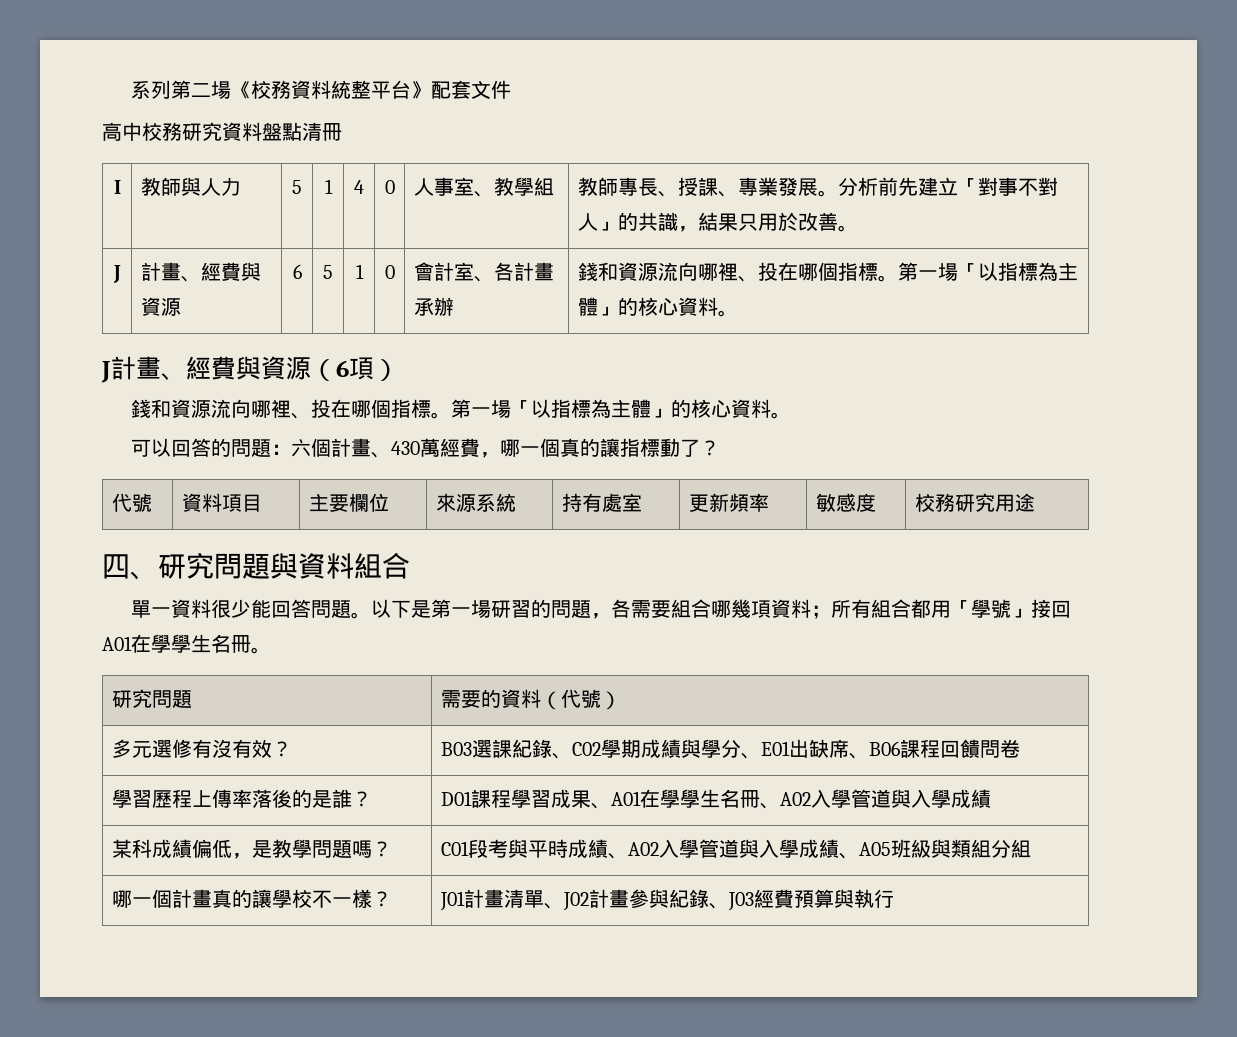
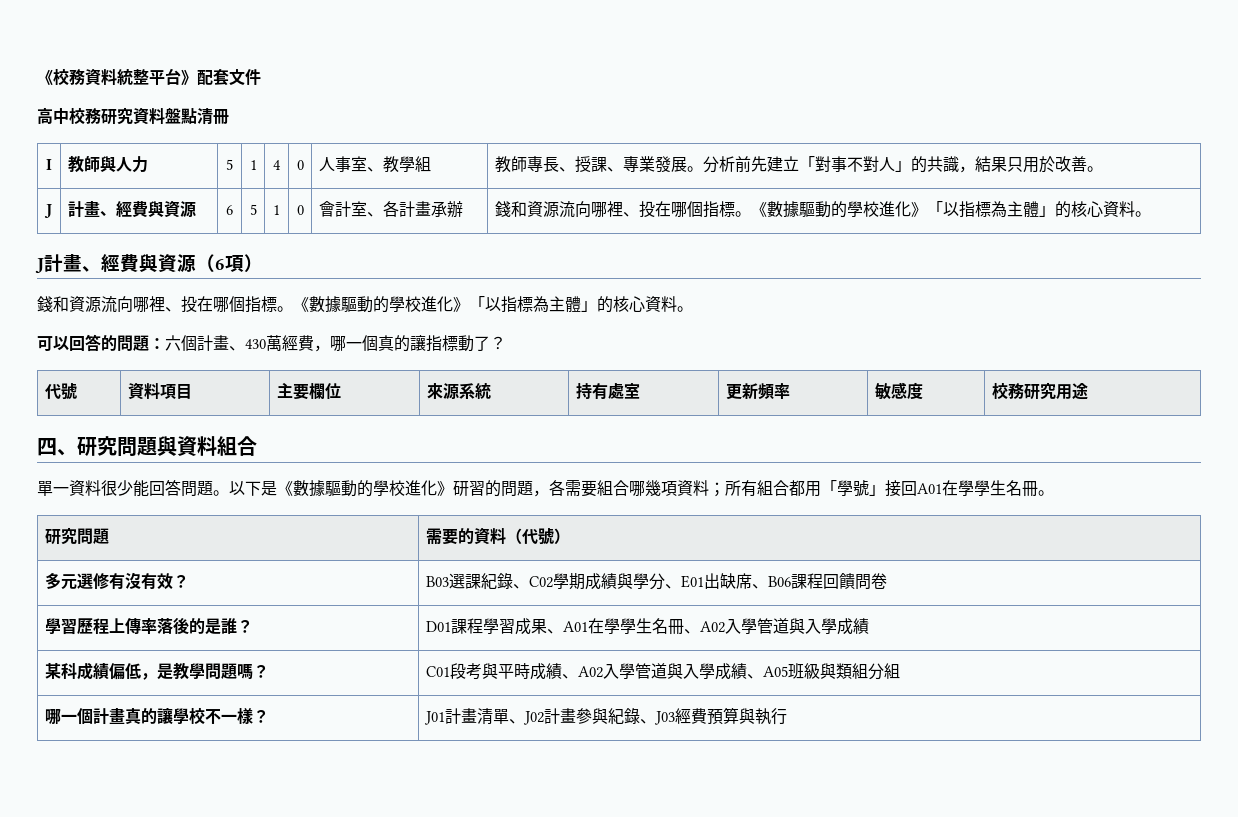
- 系列第二場《校務資料統整平台》配套文件
+ 《校務資料統整平台》配套文件
- J | 計畫、經費與資源 | 6 | 5 | 1 | 0 | 會計室、各計畫承辦 | 錢和資源流向哪裡、投在哪個指標。第一場「以指標為主體」的核心資料。
+ J | 計畫、經費與資源 | 6 | 5 | 1 | 0 | 會計室、各計畫承辦 | 錢和資源流向哪裡、投在哪個指標。《數據驅動的學校進化》「以指標為主體」的核心資料。
  J計畫、經費與資源（6項）
- 錢和資源流向哪裡、投在哪個指標。第一場「以指標為主體」的核心資料。
+ 錢和資源流向哪裡、投在哪個指標。《數據驅動的學校進化》「以指標為主體」的核心資料。
- 以下是第一場研習的問題，各需要組合哪幾項資料；所有組合都用「學號」接回A01在學學生名冊。
+ 以下是《數據驅動的學校進化》研習的問題，各需要組合哪幾項資料；所有組合都用「學號」接回A01在學學生名冊。

